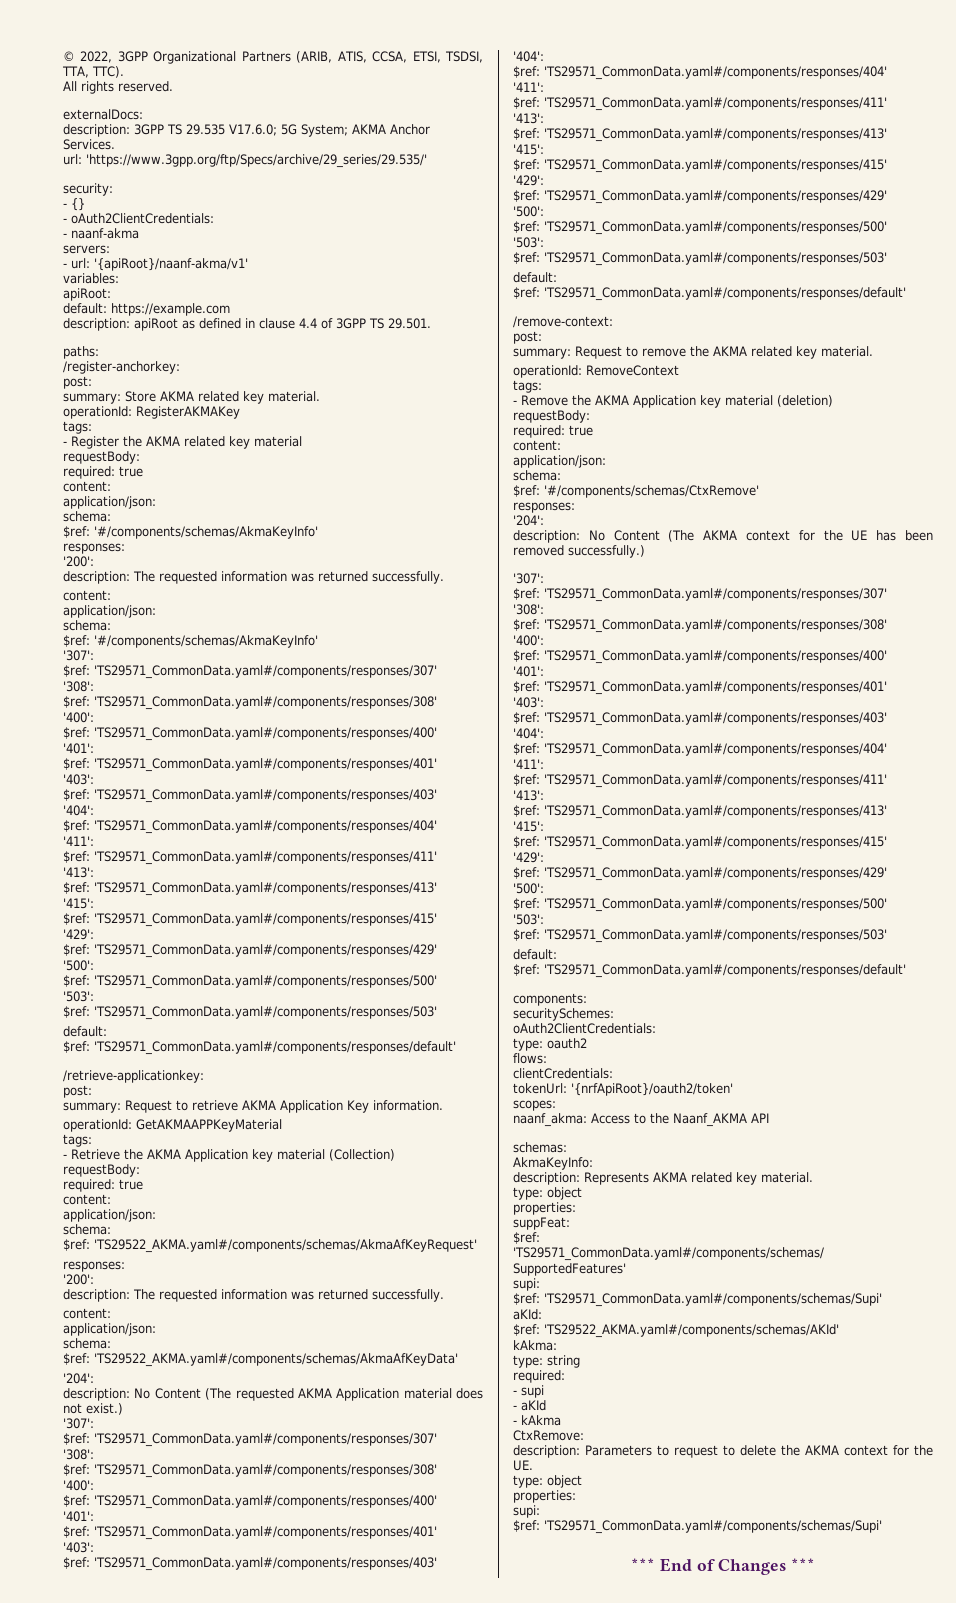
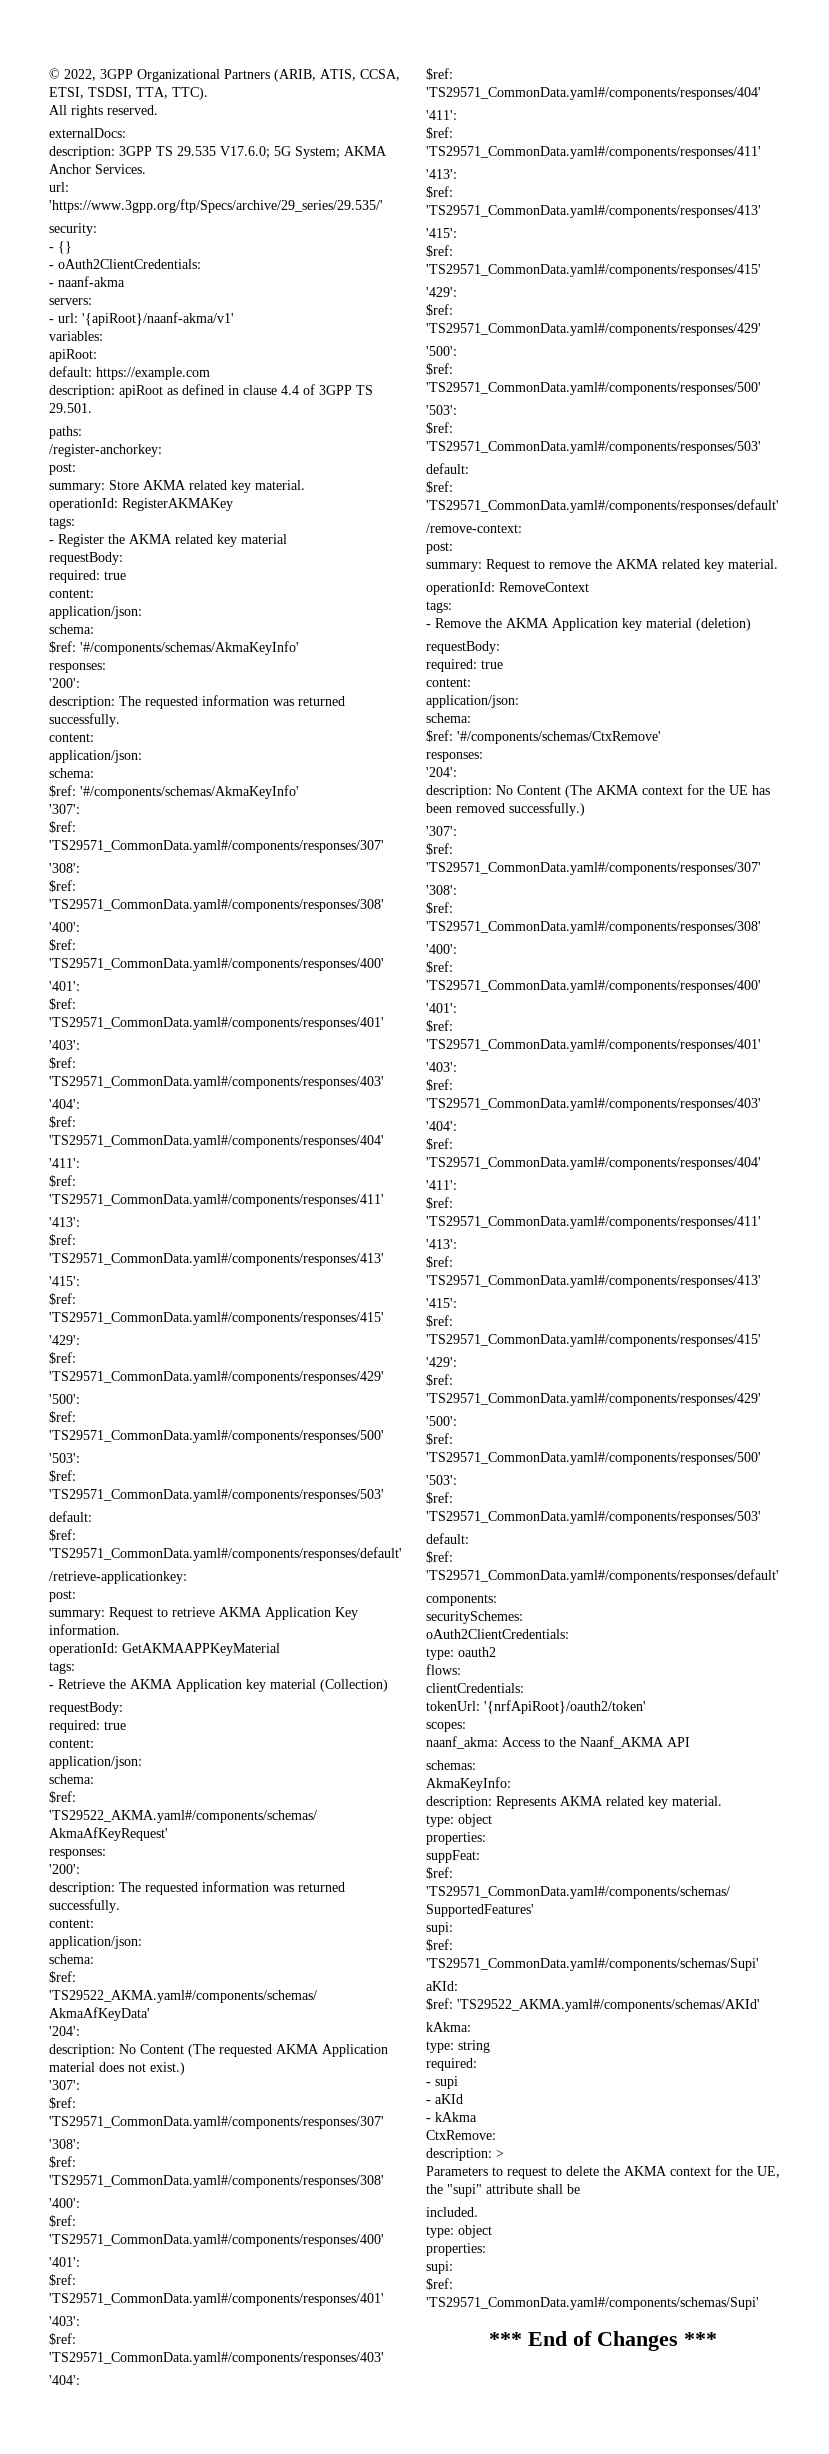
- description: Parameters to request to delete the AKMA context for the UE.
+ description: >
+ Parameters to request to delete the AKMA context for the UE, the "supi" attribute shall be
+ included.

